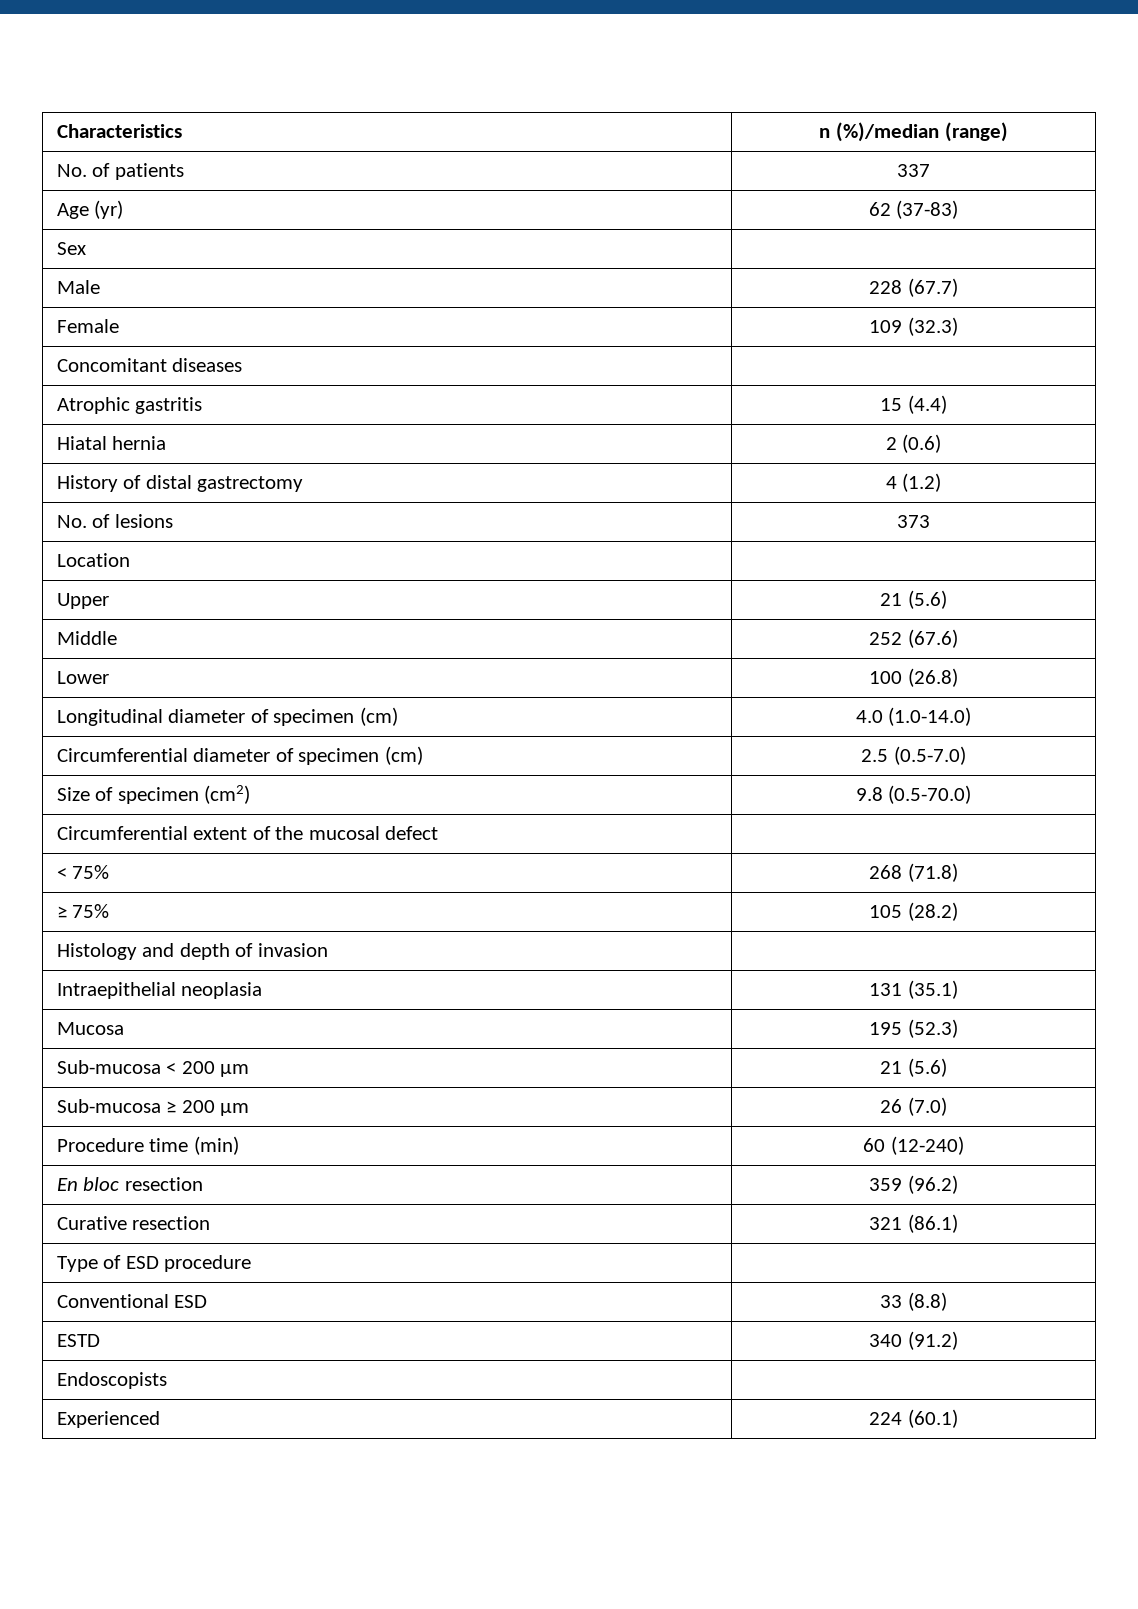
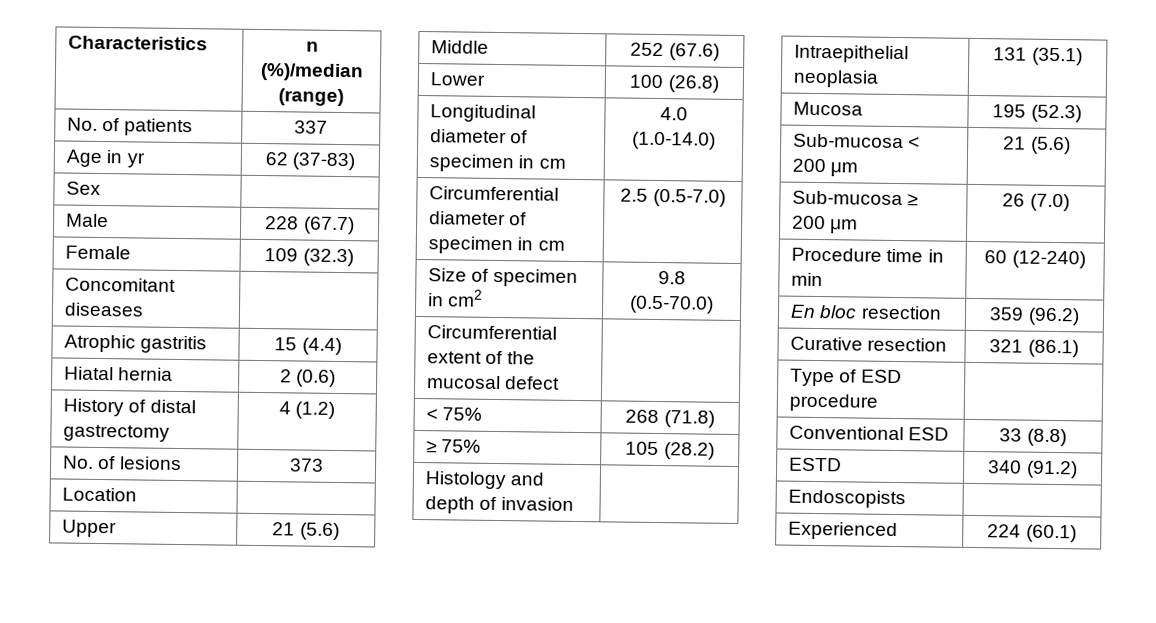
- Age (yr) | 62 (37-83)
+ Age in yr | 62 (37-83)
- Longitudinal diameter of specimen (cm) | 4.0 (1.0-14.0)
+ Longitudinal diameter of specimen in cm | 4.0 (1.0-14.0)
- Circumferential diameter of specimen (cm) | 2.5 (0.5-7.0)
+ Circumferential diameter of specimen in cm | 2.5 (0.5-7.0)
- Size of specimen (cm2) | 9.8 (0.5-70.0)
+ Size of specimen in cm2 | 9.8 (0.5-70.0)
- Procedure time (min) | 60 (12-240)
+ Procedure time in min | 60 (12-240)

